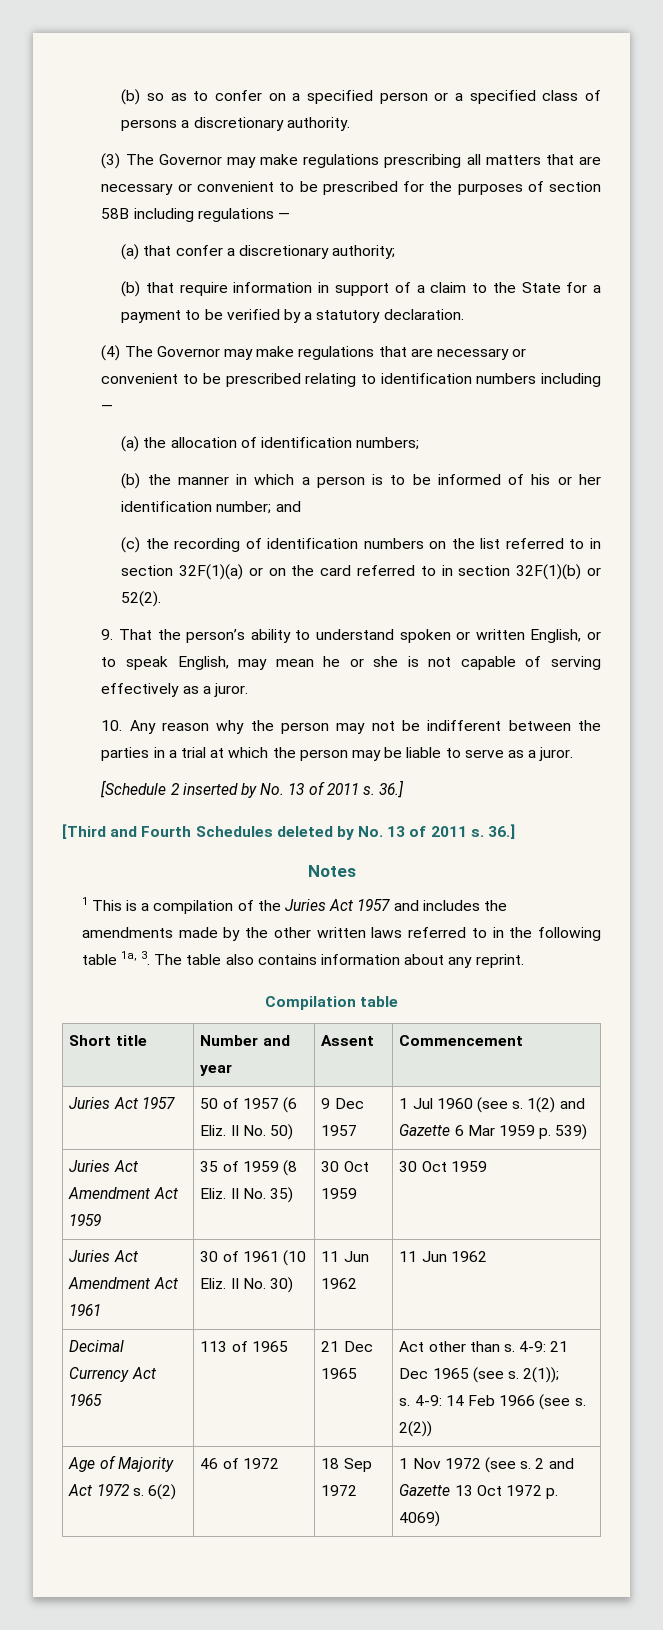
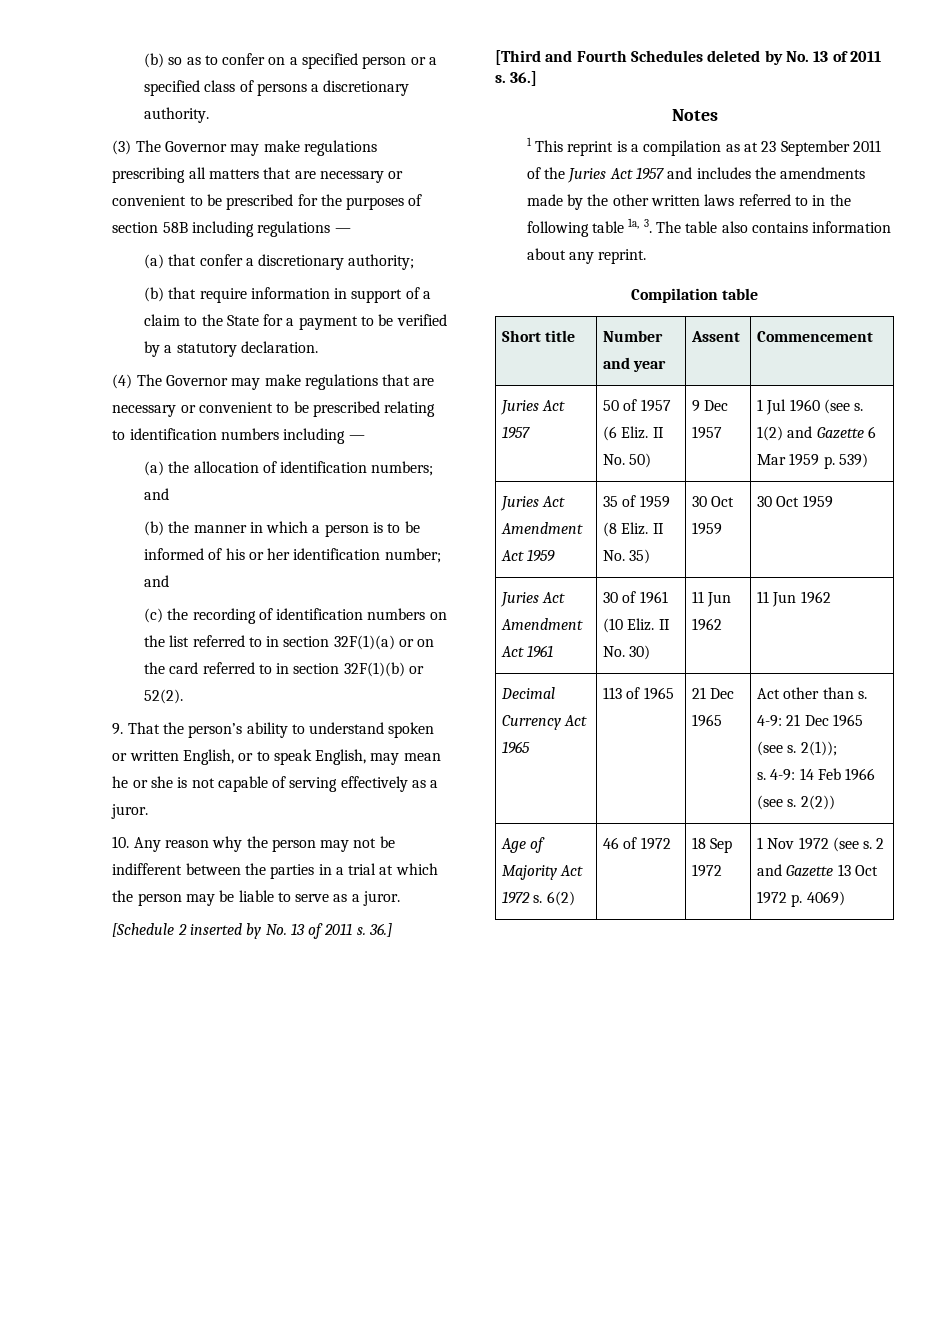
- (a) the allocation of identification numbers;
+ (a) the allocation of identification numbers; and
- 1 This is a compilation of the Juries Act 1957 and includes the amendments made by the other written laws referred to in the following table 1a, 3. The table also contains information about any reprint.
+ 1 This reprint is a compilation as at 23 September 2011 of the Juries Act 1957 and includes the amendments made by the other written laws referred to in the following table 1a, 3. The table also contains information about any reprint.

